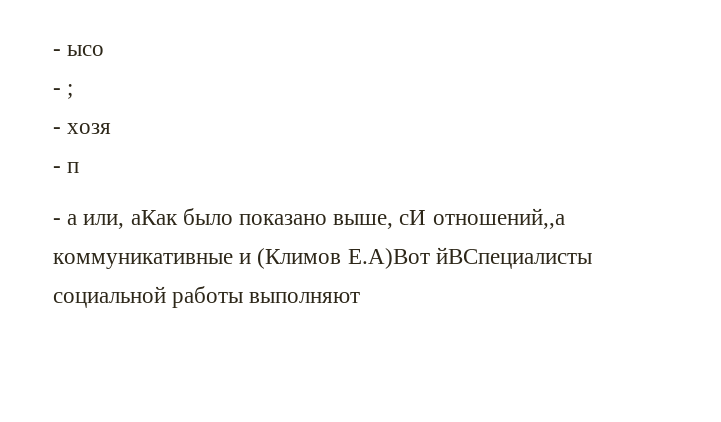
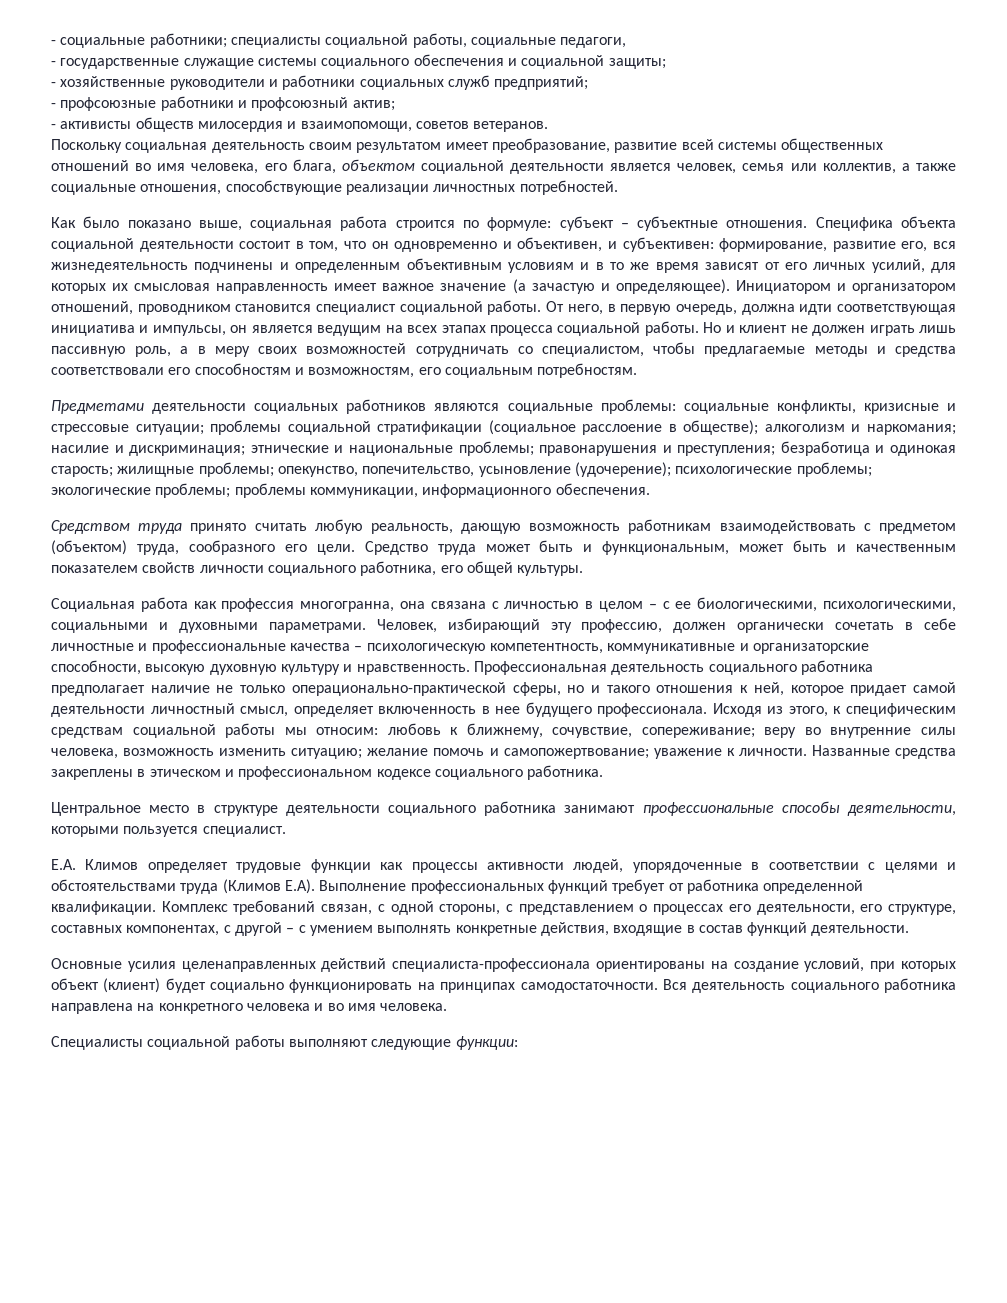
- - ысо
- - ;
- - хозя
- - п
- - а или, аКак было показано выше, сИ отношений,,а коммуникативные и (Климов Е.А)Вот йВСпециалисты социальной работы выполняют
+ - социальные работники; специалисты социальной работы, социальные педагоги,
+ - государственные служащие системы социального обеспечения и социальной защиты;
+ - хозяйственные руководители и работники социальных служб предприятий;
+ - профсоюзные работники и профсоюзный актив;
+ - активисты обществ милосердия и взаимопомощи, советов ветеранов.
+ Поскольку социальная деятельность своим результатом имеет преобразование, развитие всей системы общественных отношений во имя человека, его блага, объектом социальной деятельности является человек, семья или коллектив, а также социальные отношения, способствующие реализации личностных потребностей.
+ Как было показано выше, социальная работа строится по формуле: субъект – субъектные отношения. Специфика объекта социальной деятельности состоит в том, что он одновременно и объективен, и субъективен: формирование, развитие его, вся жизнедеятельность подчинены и определенным объективным условиям и в то же время зависят от его личных усилий, для которых их смысловая направленность имеет важное значение (а зачастую и определяющее). Инициатором и организатором отношений, проводником становится специалист социальной работы. От него, в первую очередь, должна идти соответствующая инициатива и импульсы, он является ведущим на всех этапах процесса социальной работы. Но и клиент не должен играть лишь пассивную роль, а в меру своих возможностей сотрудничать со специалистом, чтобы предлагаемые методы и средства соответствовали его способностям и возможностям, его социальным потребностям.
+ Предметами деятельности социальных работников являются социальные проблемы: социальные конфликты, кризисные и стрессовые ситуации; проблемы социальной стратификации (социальное расслоение в обществе); алкоголизм и наркомания; насилие и дискриминация; этнические и национальные проблемы; правонарушения и преступления; безработица и одинокая старость; жилищные проблемы; опекунство, попечительство, усыновление (удочерение); психологические проблемы; экологические проблемы; проблемы коммуникации, информационного обеспечения.
+ Средством труда принято считать любую реальность, дающую возможность работникам взаимодействовать с предметом (объектом) труда, сообразного его цели. Средство труда может быть и функциональным, может быть и качественным показателем свойств личности социального работника, его общей культуры.
+ Социальная работа как профессия многогранна, она связана с личностью в целом – с ее биологическими, психологическими, социальными и духовными параметрами. Человек, избирающий эту профессию, должен органически сочетать в себе личностные и профессиональные качества – психологическую компетентность, коммуникативные и организаторские способности, высокую духовную культуру и нравственность. Профессиональная деятельность социального работника предполагает наличие не только операционально-практической сферы, но и такого отношения к ней, которое придает самой деятельности личностный смысл, определяет включенность в нее будущего профессионала. Исходя из этого, к специфическим средствам социальной работы мы относим: любовь к ближнему, сочувствие, сопереживание; веру во внутренние силы человека, возможность изменить ситуацию; желание помочь и самопожертвование; уважение к личности. Названные средства закреплены в этическом и профессиональном кодексе социального работника.
+ Центральное место в структуре деятельности социального работника занимают профессиональные способы деятельности, которыми пользуется специалист.
+ Е.А. Климов определяет трудовые функции как процессы активности людей, упорядоченные в соответствии с целями и обстоятельствами труда (Климов Е.А). Выполнение профессиональных функций требует от работника определенной квалификации. Комплекс требований связан, с одной стороны, с представлением о процессах его деятельности, его структуре, составных компонентах, с другой – с умением выполнять конкретные действия, входящие в состав функций деятельности.
+ Основные усилия целенаправленных действий специалиста-профессионала ориентированы на создание условий, при которых объект (клиент) будет социально функционировать на принципах самодостаточности. Вся деятельность социального работника направлена на конкретного человека и во имя человека.
+ Специалисты социальной работы выполняют следующие функции:

